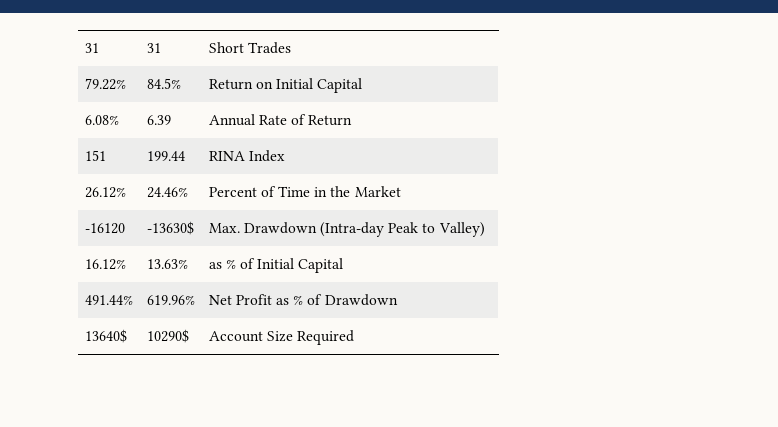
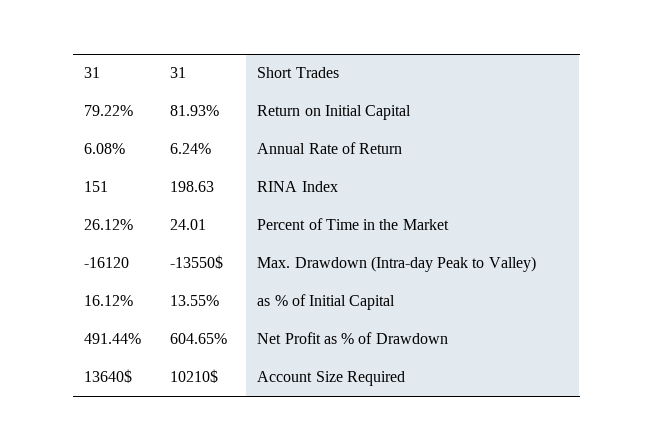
- 79.22% | 84.5% | Return on Initial Capital
+ 79.22% | 81.93% | Return on Initial Capital
- 6.08% | 6.39 | Annual Rate of Return
+ 6.08% | 6.24% | Annual Rate of Return
- 151 | 199.44 | RINA Index
+ 151 | 198.63 | RINA Index
- 26.12% | 24.46% | Percent of Time in the Market
+ 26.12% | 24.01 | Percent of Time in the Market
- -16120 | -13630$ | Max. Drawdown (Intra-day Peak to Valley)
+ -16120 | -13550$ | Max. Drawdown (Intra-day Peak to Valley)
- 16.12% | 13.63% | as % of Initial Capital
+ 16.12% | 13.55% | as % of Initial Capital
- 491.44% | 619.96% | Net Profit as % of Drawdown
+ 491.44% | 604.65% | Net Profit as % of Drawdown
- 13640$ | 10290$ | Account Size Required
+ 13640$ | 10210$ | Account Size Required

